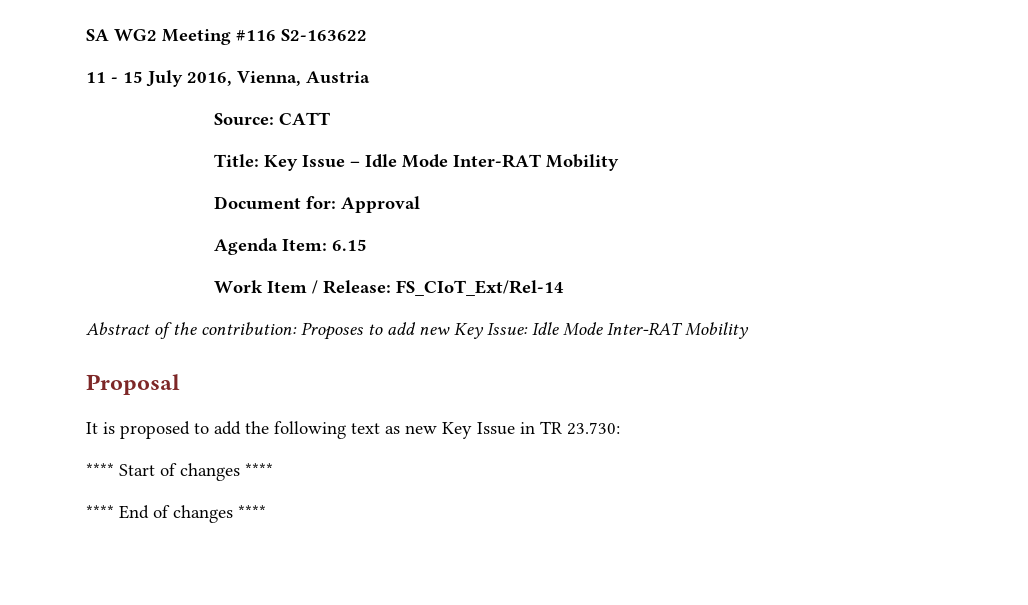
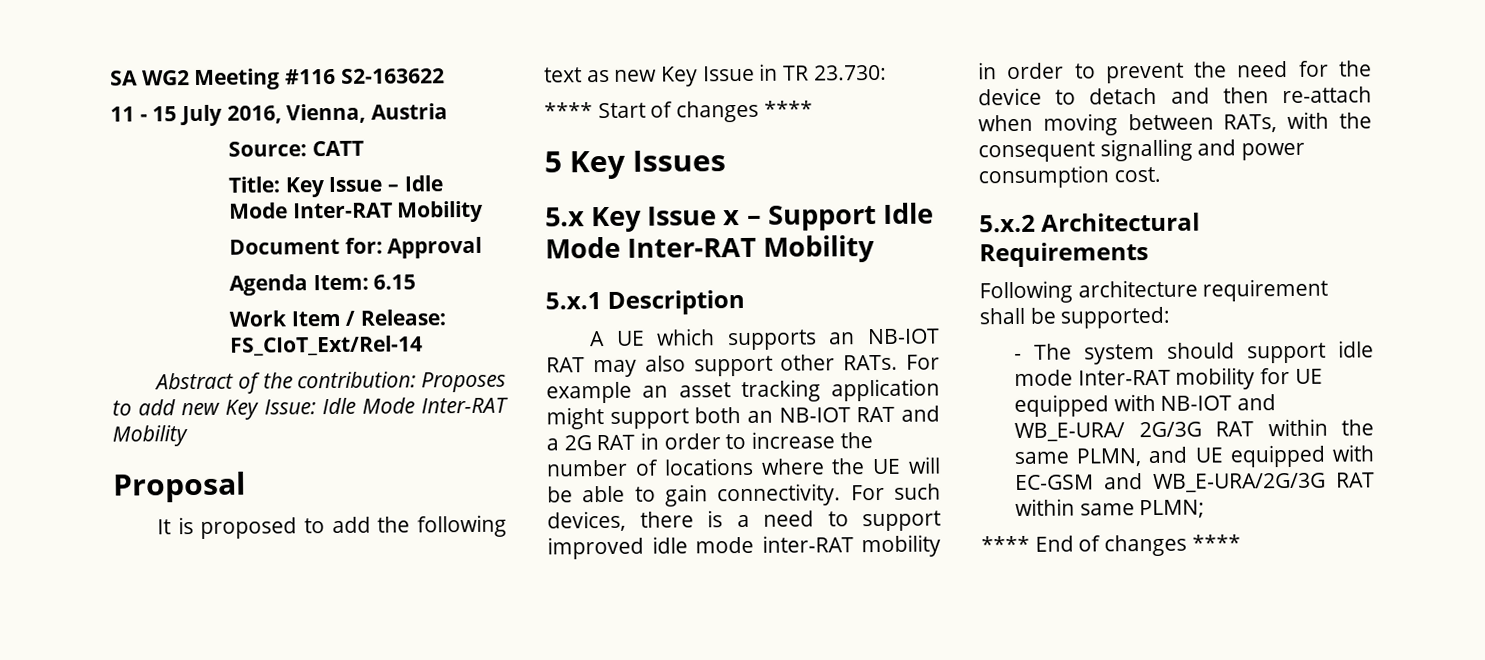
+ 5 Key Issues
+ 5.x Key Issue x – Support Idle Mode Inter-RAT Mobility
+ 5.x.1 Description
+ A UE which supports an NB-IOT RAT may also support other RATs. For example an asset tracking application might support both an NB-IOT RAT and a 2G RAT in order to increase the number of locations where the UE will be able to gain connectivity. For such devices, there is a need to support improved idle mode inter-RAT mobility in order to prevent the need for the device to detach and then re-attach when moving between RATs, with the consequent signalling and power consumption cost.
+ 5.x.2 Architectural Requirements
+ Following architecture requirement shall be supported:
+ - The system should support idle mode Inter-RAT mobility for UE equipped with NB-IOT and WB_E-URA/ 2G/3G RAT within the same PLMN, and UE equipped with EC-GSM and WB_E-URA/2G/3G RAT within same PLMN;

